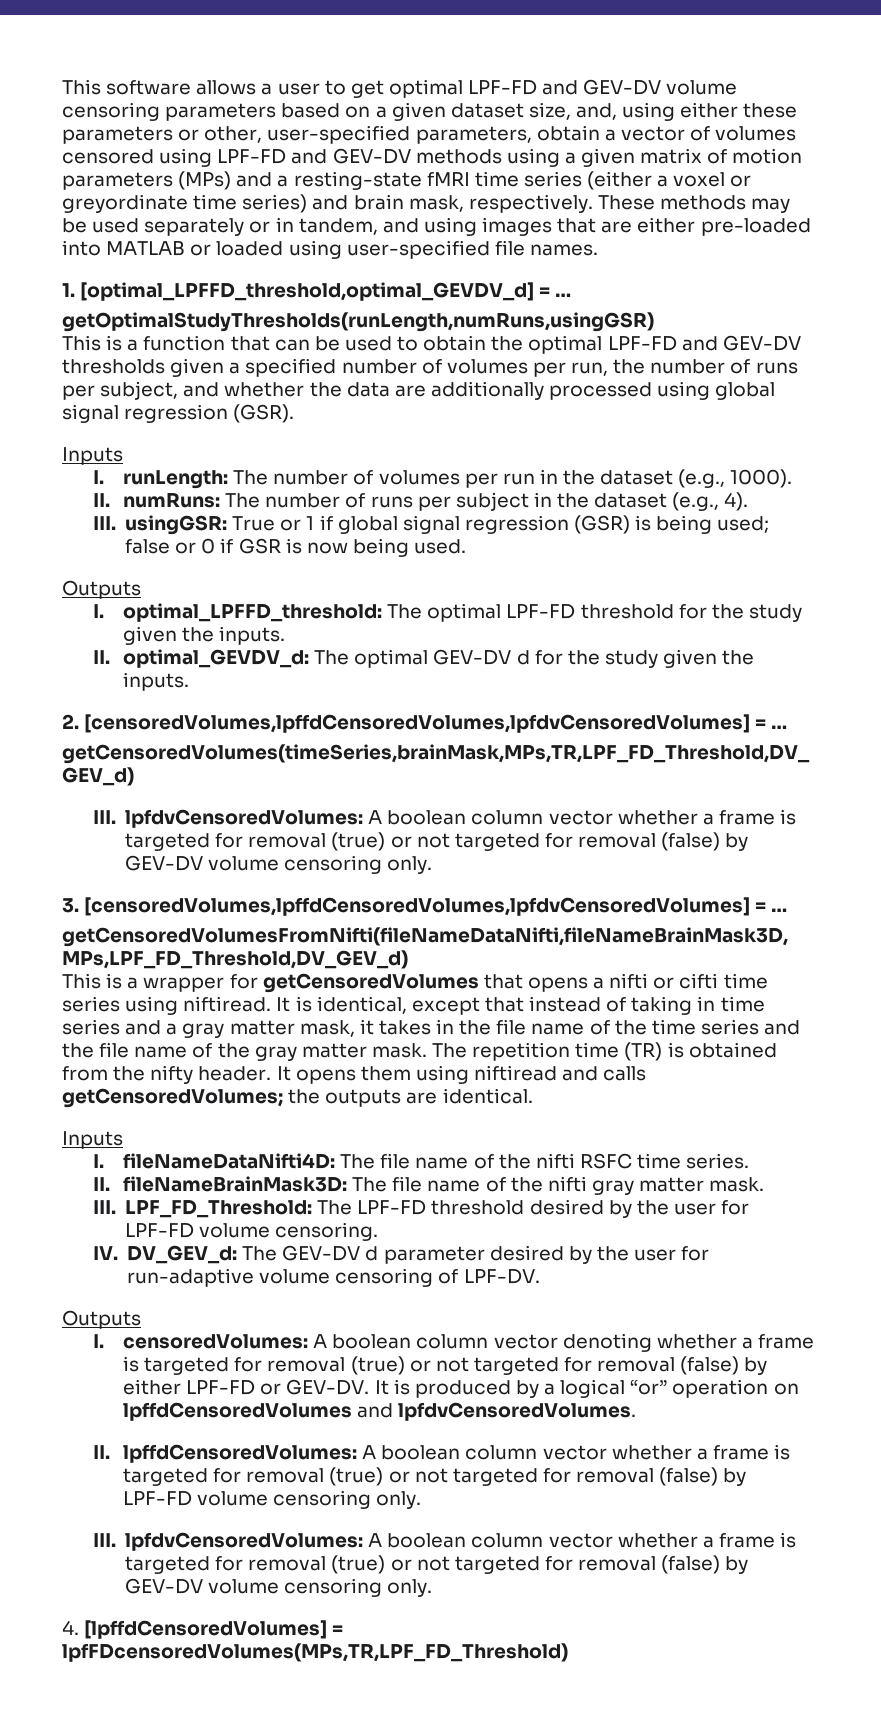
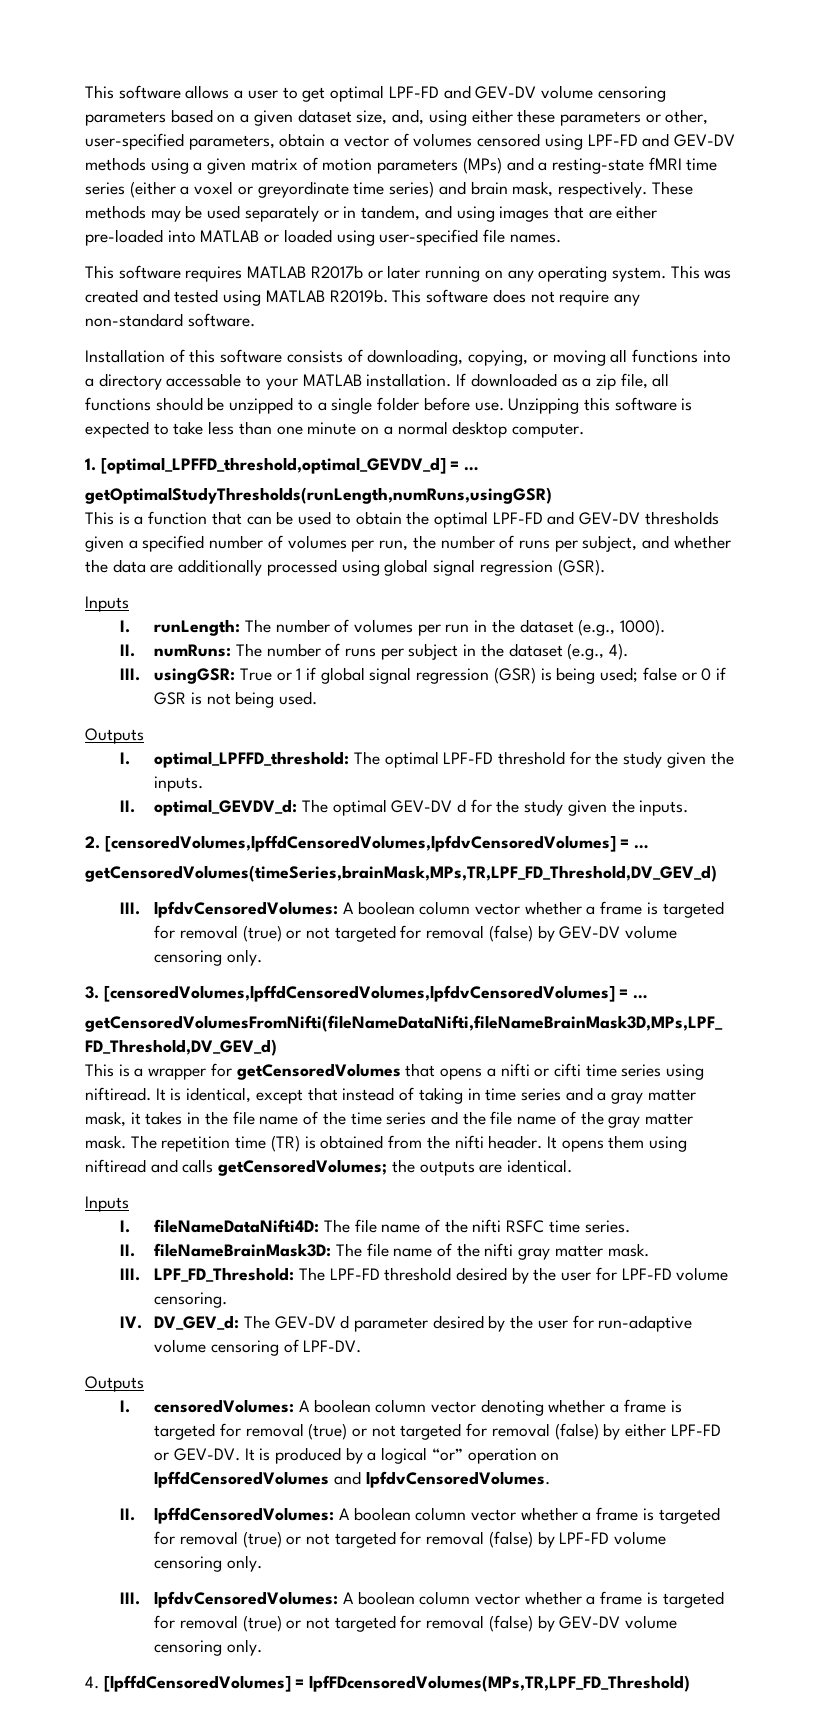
+ This software requires MATLAB R2017b or later running on any operating system. This was created and tested using MATLAB R2019b. This software does not require any non-standard software.
+ Installation of this software consists of downloading, copying, or moving all functions into a directory accessable to your MATLAB installation. If downloaded as a zip file, all functions should be unzipped to a single folder before use. Unzipping this software is expected to take less than one minute on a normal desktop computer.
- III. usingGSR: True or 1 if global signal regression (GSR) is being used; false or 0 if GSR is now being used.
+ III. usingGSR: True or 1 if global signal regression (GSR) is being used; false or 0 if GSR is not being used.
- The repetition time (TR) is obtained from the nifty header.
+ The repetition time (TR) is obtained from the nifti header.

